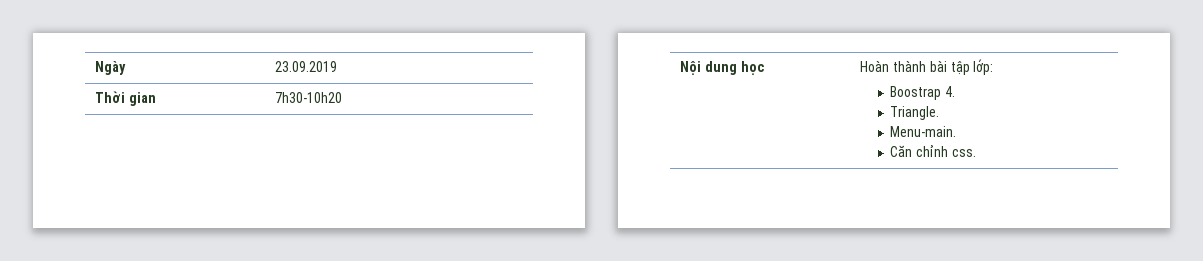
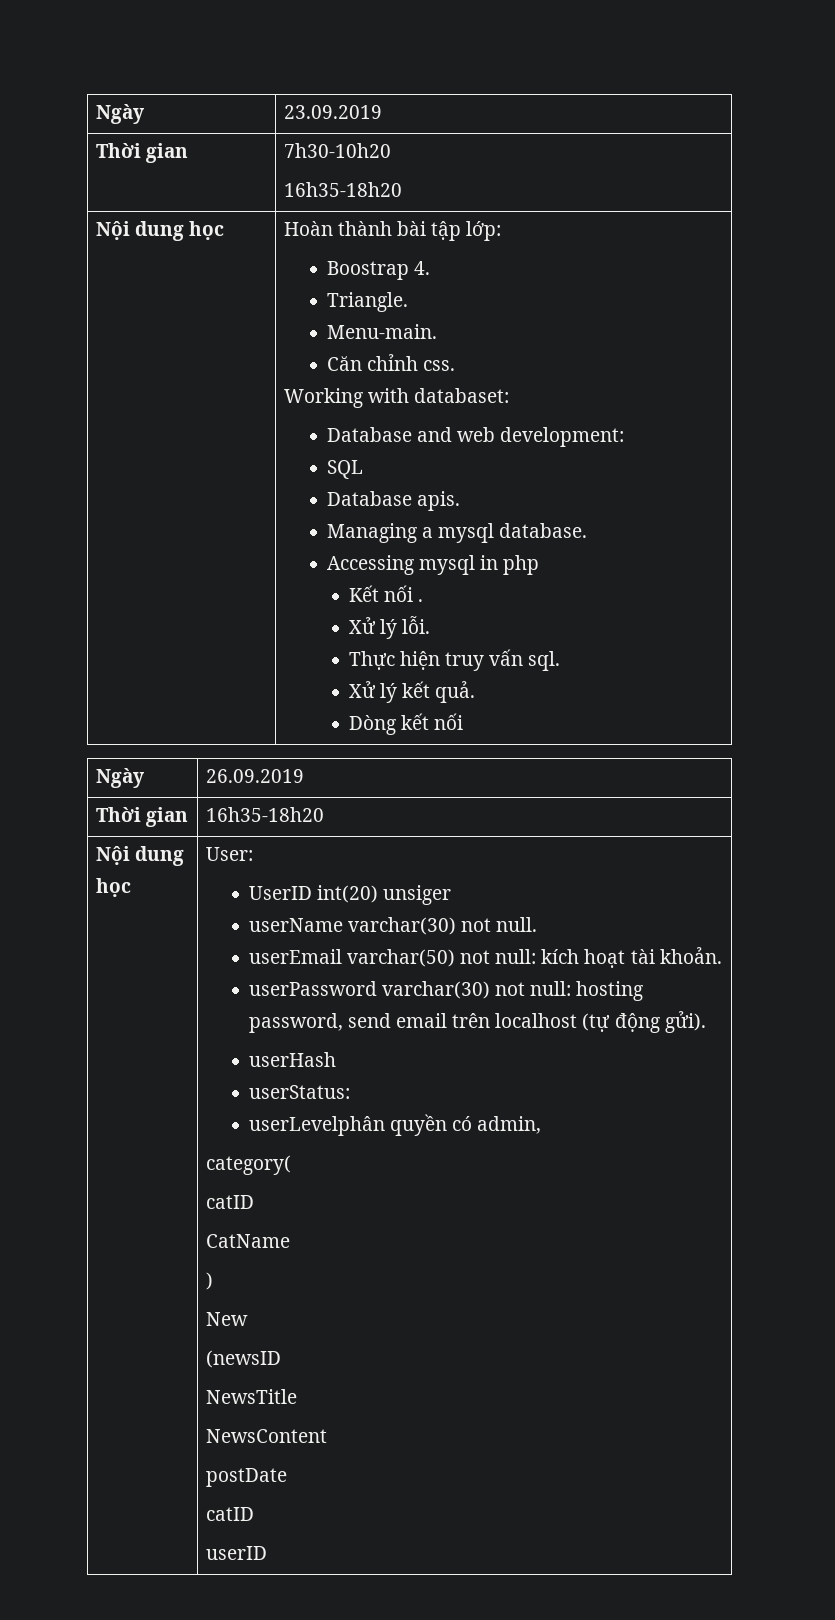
  Thời gian | 7h30-10h20
+ 16h35-18h20
+ Working with databaset:
+ Database and web development:
+ SQL
+ Database apis.
+ Managing a mysql database.
+ Accessing mysql in php
+ Kết nối .
+ Xử lý lỗi.
+ Thực hiện truy vấn sql.
+ Xử lý kết quả.
+ Dòng kết nối
+ Ngày | 26.09.2019
+ Thời gian | 16h35-18h20
+ Nội dung học | User:
+ UserID int(20) unsiger
+ userName varchar(30) not null.
+ userEmail varchar(50) not null: kích hoạt tài khoản.
+ userPassword varchar(30) not null: hosting password, send email trên localhost (tự động gửi).
+ userHash
+ userStatus:
+ userLevelphân quyền có admin,
+ category(
+ catID
+ CatName
+ )
+ New
+ (newsID
+ NewsTitle
+ NewsContent
+ postDate
+ catID
+ userID

